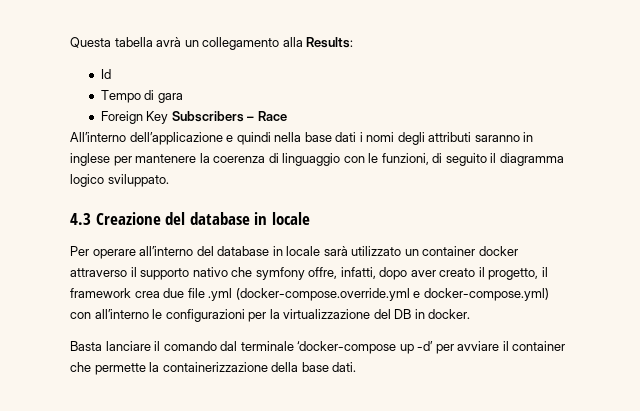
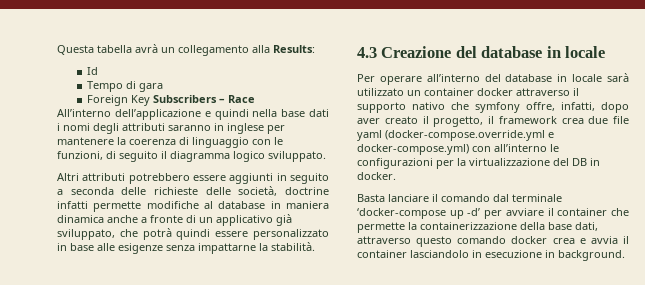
+ Altri attributi potrebbero essere aggiunti in seguito a seconda delle richieste delle società, doctrine infatti permette modifiche al database in maniera dinamica anche a fronte di un applicativo già sviluppato, che potrà quindi essere personalizzato in base alle esigenze senza impattarne la stabilità.
- Per operare all’interno del database in locale sarà utilizzato un container docker attraverso il supporto nativo che symfony offre, infatti, dopo aver creato il progetto, il framework crea due file .yml (docker-compose.override.yml e docker-compose.yml) con all’interno le configurazioni per la virtualizzazione del DB in docker.
+ Per operare all’interno del database in locale sarà utilizzato un container docker attraverso il supporto nativo che symfony offre, infatti, dopo aver creato il progetto, il framework crea due file yaml (docker-compose.override.yml e docker-compose.yml) con all’interno le configurazioni per la virtualizzazione del DB in docker.
- Basta lanciare il comando dal terminale ‘docker-compose up -d’ per avviare il container che permette la containerizzazione della base dati.
+ Basta lanciare il comando dal terminale ‘docker-compose up -d’ per avviare il container che permette la containerizzazione della base dati, attraverso questo comando docker crea e avvia il container lasciandolo in esecuzione in background.

